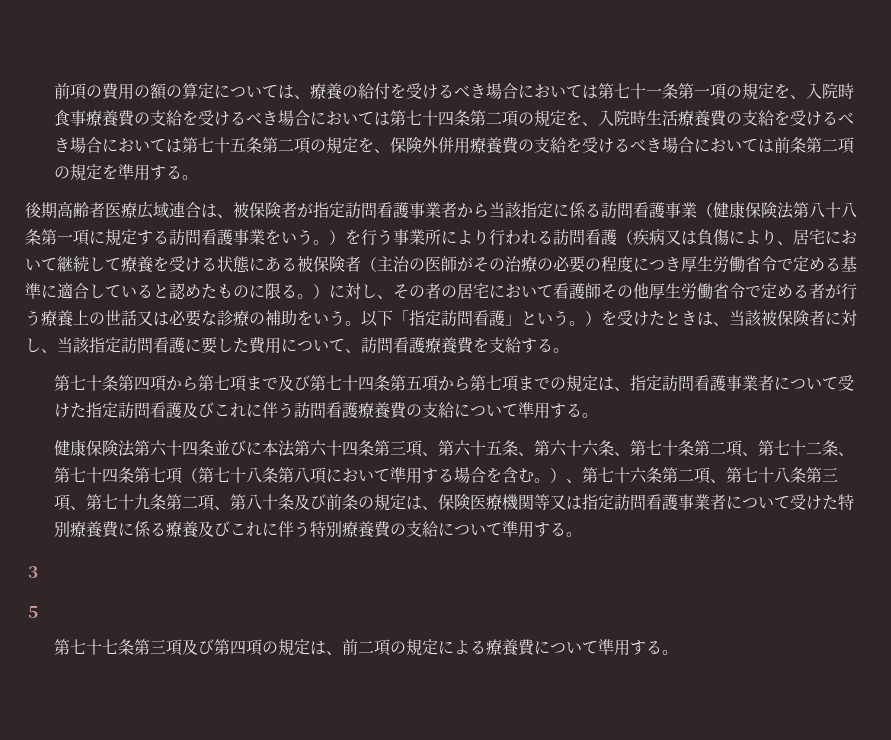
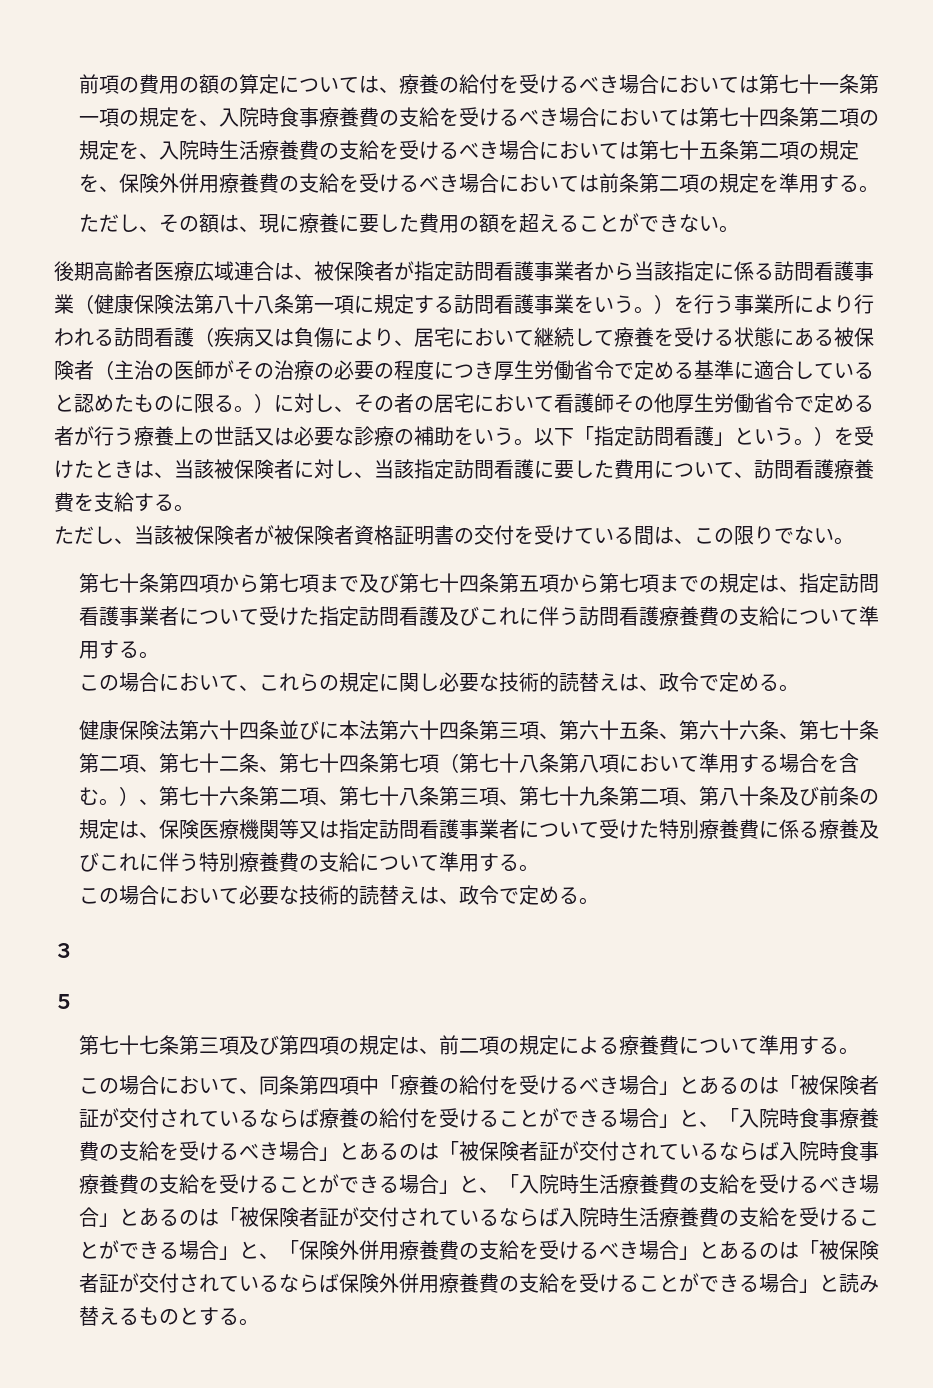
+ ただし、その額は、現に療養に要した費用の額を超えることができない。
+ ただし、当該被保険者が被保険者資格証明書の交付を受けている間は、この限りでない。
+ この場合において、これらの規定に関し必要な技術的読替えは、政令で定める。
+ この場合において必要な技術的読替えは、政令で定める。
+ この場合において、同条第四項中「療養の給付を受けるべき場合」とあるのは「被保険者証が交付されているならば療養の給付を受けることができる場合」と、「入院時食事療養費の支給を受けるべき場合」とあるのは「被保険者証が交付されているならば入院時食事療養費の支給を受けることができる場合」と、「入院時生活療養費の支給を受けるべき場合」とあるのは「被保険者証が交付されているならば入院時生活療養費の支給を受けることができる場合」と、「保険外併用療養費の支給を受けるべき場合」とあるのは「被保険者証が交付されているならば保険外併用療養費の支給を受けることができる場合」と読み替えるものとする。

